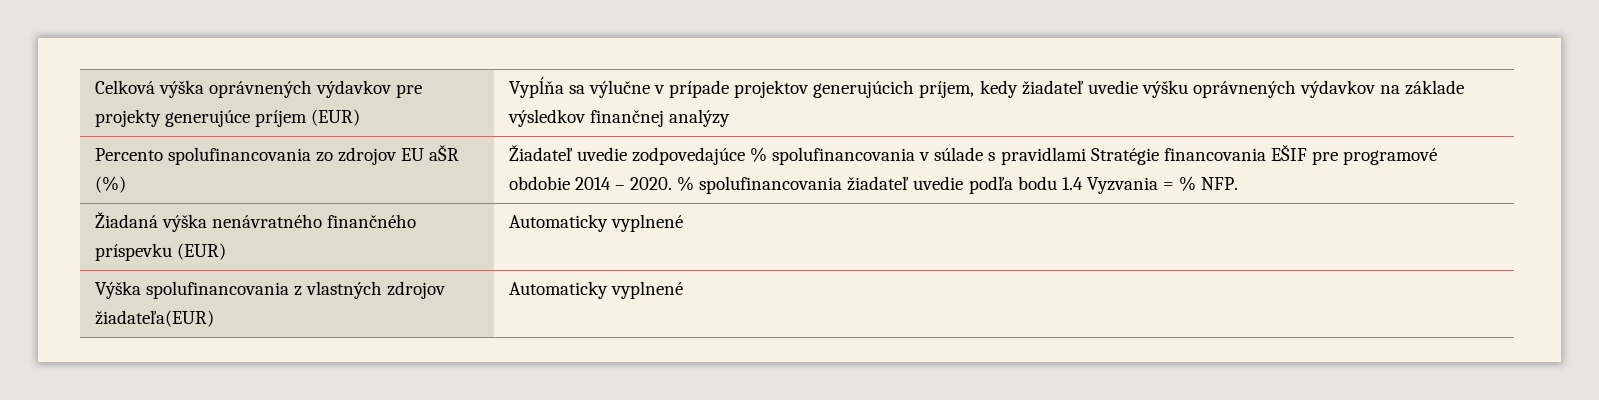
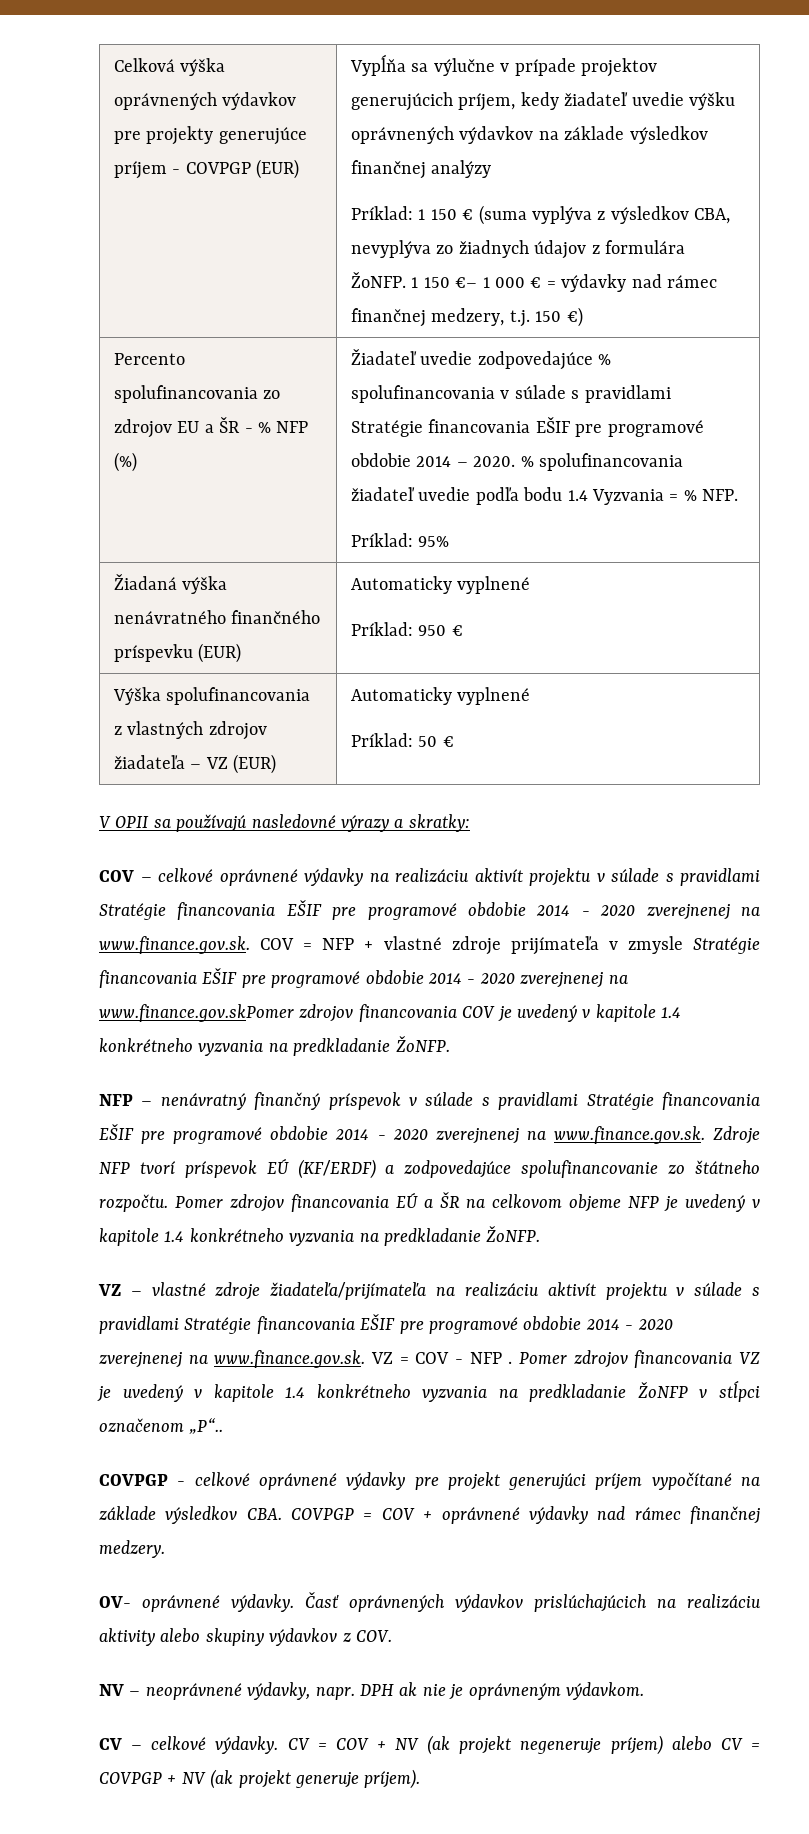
- Celková výška oprávnených výdavkov pre projekty generujúce príjem (EUR)
+ Celková výška oprávnených výdavkov pre projekty generujúce príjem - COVPGP (EUR)
+ Príklad: 1 150 € (suma vyplýva z výsledkov CBA, nevyplýva zo žiadnych údajov z formulára ŽoNFP. 1 150 €– 1 000 € = výdavky nad rámec finančnej medzery, t.j. 150 €)
- Percento spolufinancovania zo zdrojov EU aŠR (%)
+ Percento spolufinancovania zo zdrojov EU a ŠR - % NFP (%)
+ Príklad: 95%
  Žiadaná výška nenávratného finančného príspevku (EUR) | Automaticky vyplnené
+ Príklad: 950 €
- Výška spolufinancovania z vlastných zdrojov žiadateľa(EUR) | Automaticky vyplnené
+ Výška spolufinancovania z vlastných zdrojov žiadateľa – VZ (EUR) | Automaticky vyplnené
+ Príklad: 50 €
+ V OPII sa používajú nasledovné výrazy a skratky:
+ COV – celkové oprávnené výdavky na realizáciu aktivít projektu v súlade s pravidlami Stratégie financovania EŠIF pre programové obdobie 2014 - 2020 zverejnenej na www.finance.gov.sk. COV = NFP + vlastné zdroje prijímateľa v zmysle Stratégie financovania EŠIF pre programové obdobie 2014 - 2020 zverejnenej na www.finance.gov.skPomer zdrojov financovania COV je uvedený v kapitole 1.4 konkrétneho vyzvania na predkladanie ŽoNFP.
+ NFP – nenávratný finančný príspevok v súlade s pravidlami Stratégie financovania EŠIF pre programové obdobie 2014 - 2020 zverejnenej na www.finance.gov.sk. Zdroje NFP tvorí príspevok EÚ (KF/ERDF) a zodpovedajúce spolufinancovanie zo štátneho rozpočtu. Pomer zdrojov financovania EÚ a ŠR na celkovom objeme NFP je uvedený v kapitole 1.4 konkrétneho vyzvania na predkladanie ŽoNFP.
+ VZ – vlastné zdroje žiadateľa/prijímateľa na realizáciu aktivít projektu v súlade s pravidlami Stratégie financovania EŠIF pre programové obdobie 2014 - 2020 zverejnenej na www.finance.gov.sk. VZ = COV - NFP . Pomer zdrojov financovania VZ je uvedený v kapitole 1.4 konkrétneho vyzvania na predkladanie ŽoNFP v stĺpci označenom „P“..
+ COVPGP - celkové oprávnené výdavky pre projekt generujúci príjem vypočítané na základe výsledkov CBA. COVPGP = COV + oprávnené výdavky nad rámec finančnej medzery.
+ OV- oprávnené výdavky. Časť oprávnených výdavkov prislúchajúcich na realizáciu aktivity alebo skupiny výdavkov z COV.
+ NV – neoprávnené výdavky, napr. DPH ak nie je oprávneným výdavkom.
+ CV – celkové výdavky. CV = COV + NV (ak projekt negeneruje príjem) alebo CV = COVPGP + NV (ak projekt generuje príjem).

